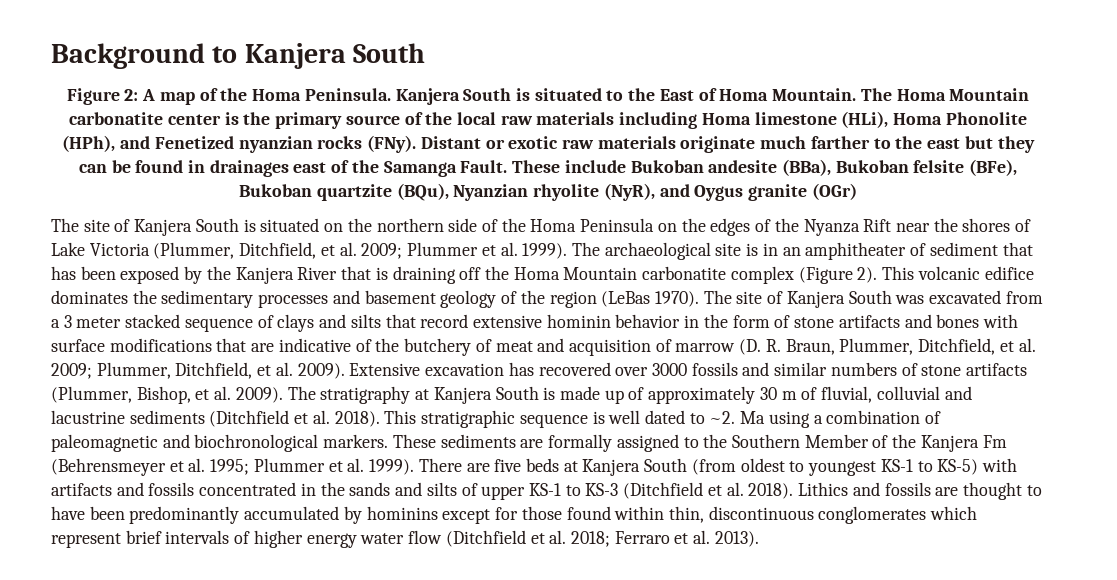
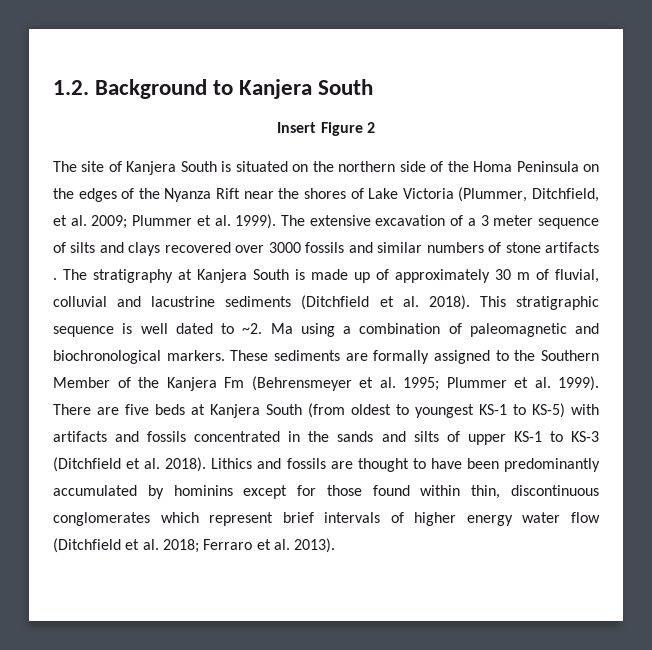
- Background to Kanjera South
+ 1.2. Background to Kanjera South
- Figure 2: A map of the Homa Peninsula. Kanjera South is situated to the East of Homa Mountain. The Homa Mountain carbonatite center is the primary source of the local raw materials including Homa limestone (HLi), Homa Phonolite (HPh), and Fenetized nyanzian rocks (FNy). Distant or exotic raw materials originate much farther to the east but they can be found in drainages east of the Samanga Fault. These include Bukoban andesite (BBa), Bukoban felsite (BFe), Bukoban quartzite (BQu), Nyanzian rhyolite (NyR), and Oygus granite (OGr)
+ Insert Figure 2
- The archaeological site is in an amphitheater of sediment that has been exposed by the Kanjera River that is draining off the Homa Mountain carbonatite complex (Figure 2). This volcanic edifice dominates the sedimentary processes and basement geology of the region (LeBas 1970). The site of Kanjera South was excavated from a 3 meter stacked sequence of clays and silts that record extensive hominin behavior in the form of stone artifacts and bones with surface modifications that are indicative of the butchery of meat and acquisition of marrow (D. R. Braun, Plummer, Ditchfield, et al. 2009; Plummer, Ditchfield, et al. 2009). Extensive excavation has recovered over 3000 fossils and similar numbers of stone artifacts (Plummer, Bishop, et al. 2009).
+ The extensive excavation of a 3 meter sequence of silts and clays recovered over 3000 fossils and similar numbers of stone artifacts .

